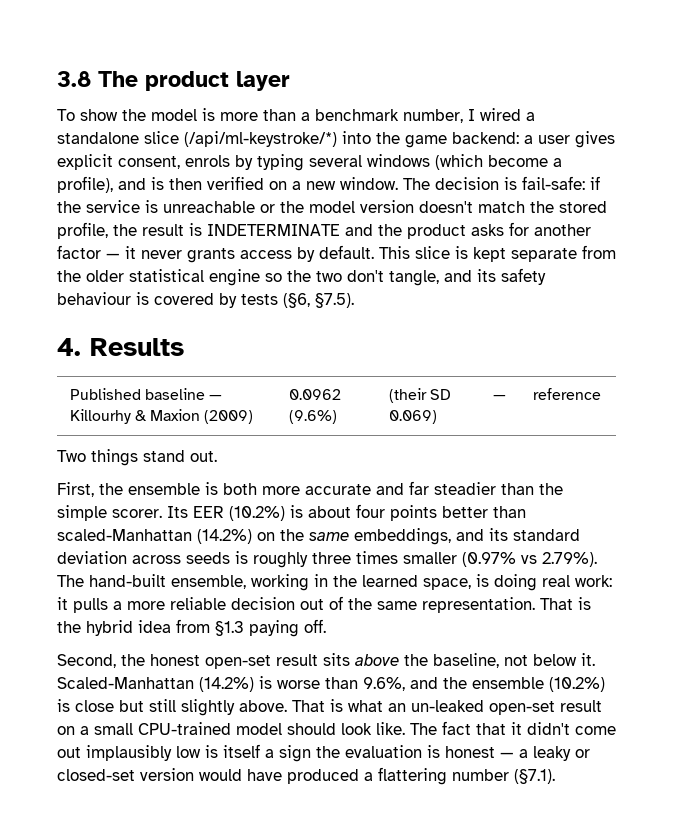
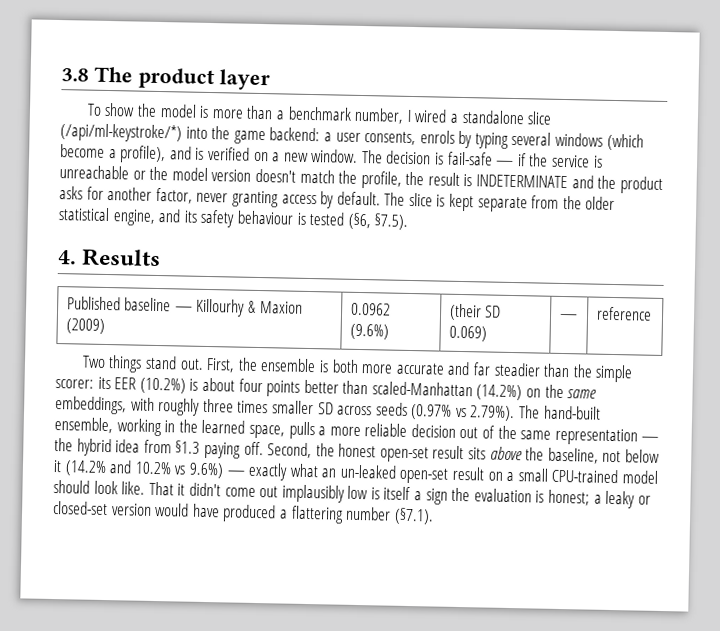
- To show the model is more than a benchmark number, I wired a standalone slice (/api/ml-keystroke/*) into the game backend: a user gives explicit consent, enrols by typing several windows (which become a profile), and is then verified on a new window.
+ To show the model is more than a benchmark number, I wired a standalone slice (/api/ml-keystroke/*) into the game backend: a user consents, enrols by typing several windows (which become a profile), and is verified on a new window.
- The decision is fail-safe: if the service is unreachable or the model version doesn't match the stored profile, the result is INDETERMINATE and the product asks for another factor — it never grants access by default.
+ The decision is fail-safe — if the service is unreachable or the model version doesn't match the profile, the result is INDETERMINATE and the product asks for another factor, never granting access by default.
- This slice is kept separate from the older statistical engine so the two don't tangle, and its safety behaviour is covered by tests (§6, §7.5).
+ The slice is kept separate from the older statistical engine, and its safety behaviour is tested (§6, §7.5).
- Two things stand out.
- First, the ensemble is both more accurate and far steadier than the simple scorer. Its EER (10.2%) is about four points better than scaled-Manhattan (14.2%) on the same embeddings, and its standard deviation across seeds is roughly three times smaller (0.97% vs 2.79%). The hand-built ensemble, working in the learned space, is doing real work: it pulls a more reliable decision out of the same representation. That is the hybrid idea from §1.3 paying off.
- Second, the honest open-set result sits above the baseline, not below it. Scaled-Manhattan (14.2%) is worse than 9.6%, and the ensemble (10.2%) is close but still slightly above. That is what an un-leaked open-set result on a small CPU-trained model should look like.
+ Two things stand out. First, the ensemble is both more accurate and far steadier than the simple scorer: its EER (10.2%) is about four points better than scaled-Manhattan (14.2%) on the same embeddings, with roughly three times smaller SD across seeds (0.97% vs 2.79%). The hand-built ensemble, working in the learned space, pulls a more reliable decision out of the same representation — the hybrid idea from §1.3 paying off. Second, the honest open-set result sits above the baseline, not below it (14.2% and 10.2% vs 9.6%) — exactly what an un-leaked open-set result on a small CPU-trained model should look like.
- The fact that it didn't come out implausibly low is itself a sign the evaluation is honest — a leaky or closed-set version would have produced a flattering number (§7.1).
+ That it didn't come out implausibly low is itself a sign the evaluation is honest; a leaky or closed-set version would have produced a flattering number (§7.1).

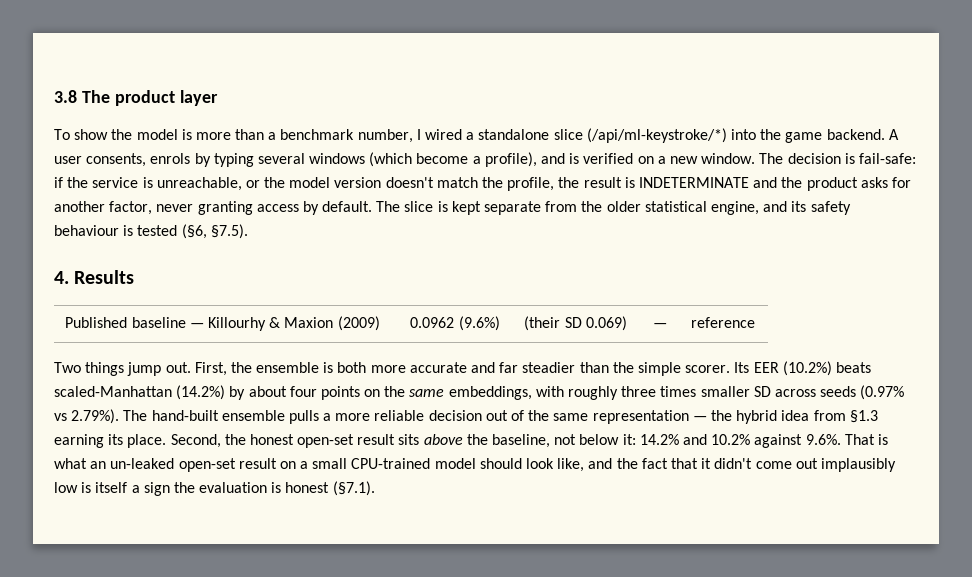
- To show the model is more than a benchmark number, I wired a standalone slice (/api/ml-keystroke/*) into the game backend: a user consents, enrols by typing several windows (which become a profile), and is verified on a new window.
+ To show the model is more than a benchmark number, I wired a standalone slice (/api/ml-keystroke/*) into the game backend. A user consents, enrols by typing several windows (which become a profile), and is verified on a new window.
- The decision is fail-safe — if the service is unreachable or the model version doesn't match the profile, the result is INDETERMINATE and the product asks for another factor, never granting access by default.
+ The decision is fail-safe: if the service is unreachable, or the model version doesn't match the profile, the result is INDETERMINATE and the product asks for another factor, never granting access by default.
- Two things stand out.
+ Two things jump out.
- First, the ensemble is both more accurate and far steadier than the simple scorer: its EER (10.2%) is about four points better than scaled-Manhattan (14.2%) on the same embeddings, with roughly three times smaller SD across seeds (0.97% vs 2.79%). The hand-built ensemble, working in the learned space, pulls a more reliable decision out of the same representation — the hybrid idea from §1.3 paying off.
+ First, the ensemble is both more accurate and far steadier than the simple scorer. Its EER (10.2%) beats scaled-Manhattan (14.2%) by about four points on the same embeddings, with roughly three times smaller SD across seeds (0.97% vs 2.79%). The hand-built ensemble pulls a more reliable decision out of the same representation — the hybrid idea from §1.3 earning its place.
- Second, the honest open-set result sits above the baseline, not below it (14.2% and 10.2% vs 9.6%) — exactly what an un-leaked open-set result on a small CPU-trained model should look like. That it didn't come out implausibly low is itself a sign the evaluation is honest; a leaky or closed-set version would have produced a flattering number (§7.1).
+ Second, the honest open-set result sits above the baseline, not below it: 14.2% and 10.2% against 9.6%. That is what an un-leaked open-set result on a small CPU-trained model should look like, and the fact that it didn't come out implausibly low is itself a sign the evaluation is honest (§7.1).

